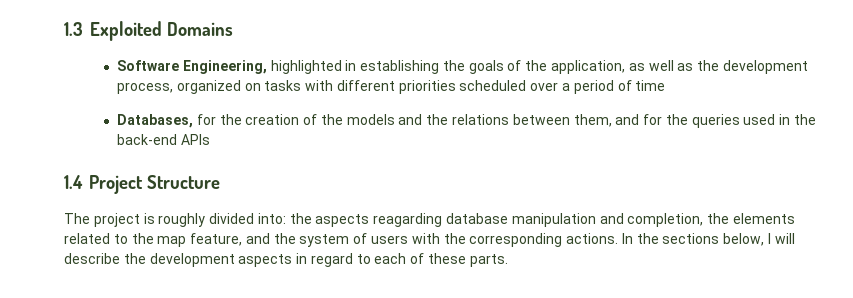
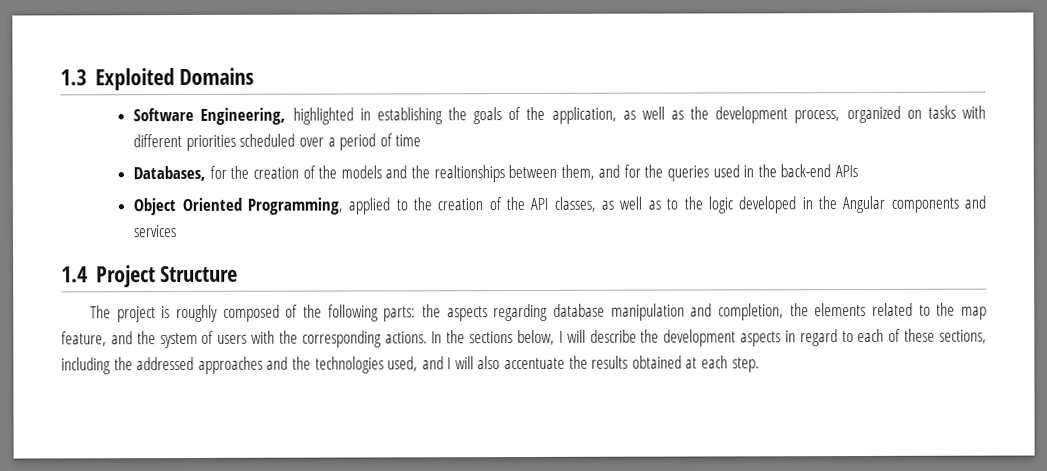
- Databases, for the creation of the models and the relations between them, and for the queries used in the back-end APIs
+ Databases, for the creation of the models and the realtionships between them, and for the queries used in the back-end APIs
+ Object Oriented Programming, applied to the creation of the API classes, as well as to the logic developed in the Angular components and services
- The project is roughly divided into: the aspects reagarding database manipulation and completion, the elements related to the map feature, and the system of users with the corresponding actions.
+ The project is roughly composed of the following parts: the aspects regarding database manipulation and completion, the elements related to the map feature, and the system of users with the corresponding actions.
- In the sections below, I will describe the development aspects in regard to each of these parts.
+ In the sections below, I will describe the development aspects in regard to each of these sections, including the addressed approaches and the technologies used, and I will also accentuate the results obtained at each step.

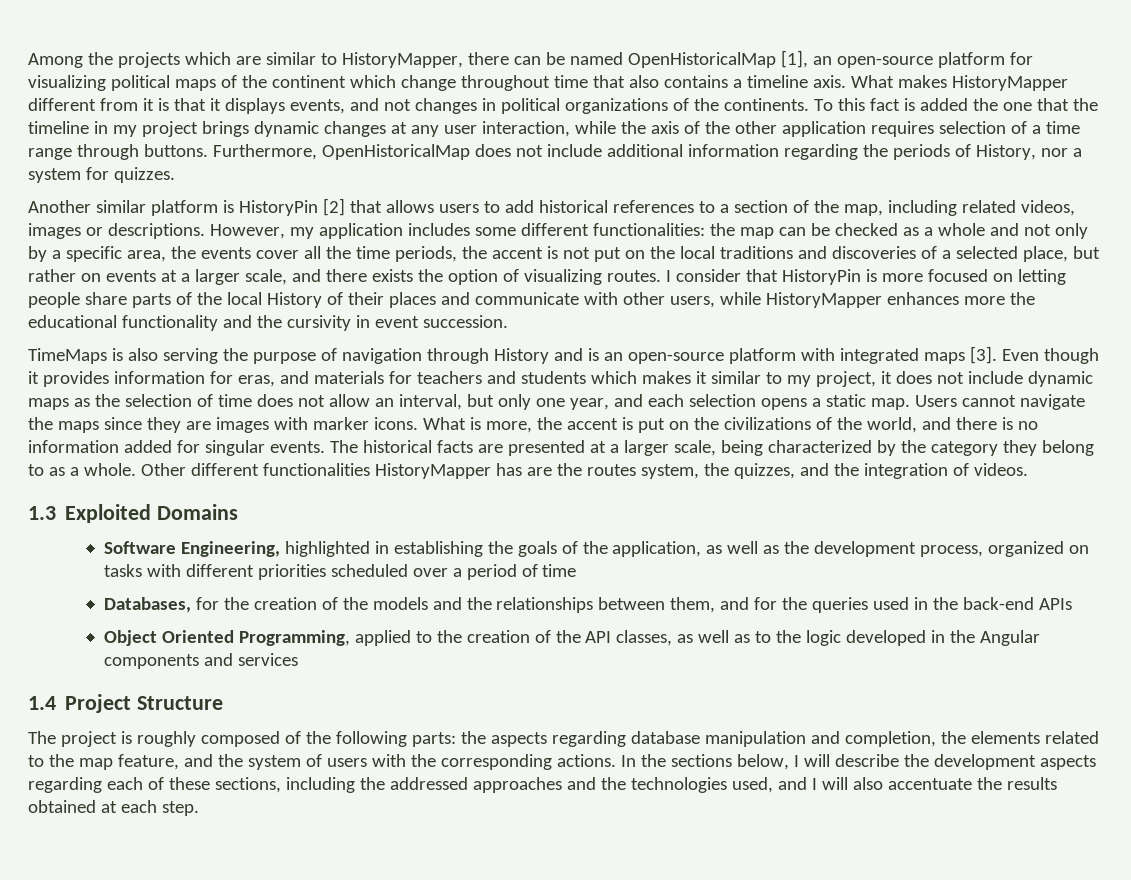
+ Among the projects which are similar to HistoryMapper, there can be named OpenHistoricalMap [1], an open-source platform for visualizing political maps of the continent which change throughout time that also contains a timeline axis. What makes HistoryMapper different from it is that it displays events, and not changes in political organizations of the continents. To this fact is added the one that the timeline in my project brings dynamic changes at any user interaction, while the axis of the other application requires selection of a time range through buttons. Furthermore, OpenHistoricalMap does not include additional information regarding the periods of History, nor a system for quizzes.
+ Another similar platform is HistoryPin [2] that allows users to add historical references to a section of the map, including related videos, images or descriptions. However, my application includes some different functionalities: the map can be checked as a whole and not only by a specific area, the events cover all the time periods, the accent is not put on the local traditions and discoveries of a selected place, but rather on events at a larger scale, and there exists the option of visualizing routes. I consider that HistoryPin is more focused on letting people share parts of the local History of their places and communicate with other users, while HistoryMapper enhances more the educational functionality and the cursivity in event succession.
+ TimeMaps is also serving the purpose of navigation through History and is an open-source platform with integrated maps [3]. Even though it provides information for eras, and materials for teachers and students which makes it similar to my project, it does not include dynamic maps as the selection of time does not allow an interval, but only one year, and each selection opens a static map. Users cannot navigate the maps since they are images with marker icons. What is more, the accent is put on the civilizations of the world, and there is no information added for singular events. The historical facts are presented at a larger scale, being characterized by the category they belong to as a whole. Other different functionalities HistoryMapper has are the routes system, the quizzes, and the integration of videos.
- Databases, for the creation of the models and the realtionships between them, and for the queries used in the back-end APIs
+ Databases, for the creation of the models and the relationships between them, and for the queries used in the back-end APIs
- In the sections below, I will describe the development aspects in regard to each of these sections, including the addressed approaches and the technologies used, and I will also accentuate the results obtained at each step.
+ In the sections below, I will describe the development aspects regarding each of these sections, including the addressed approaches and the technologies used, and I will also accentuate the results obtained at each step.

